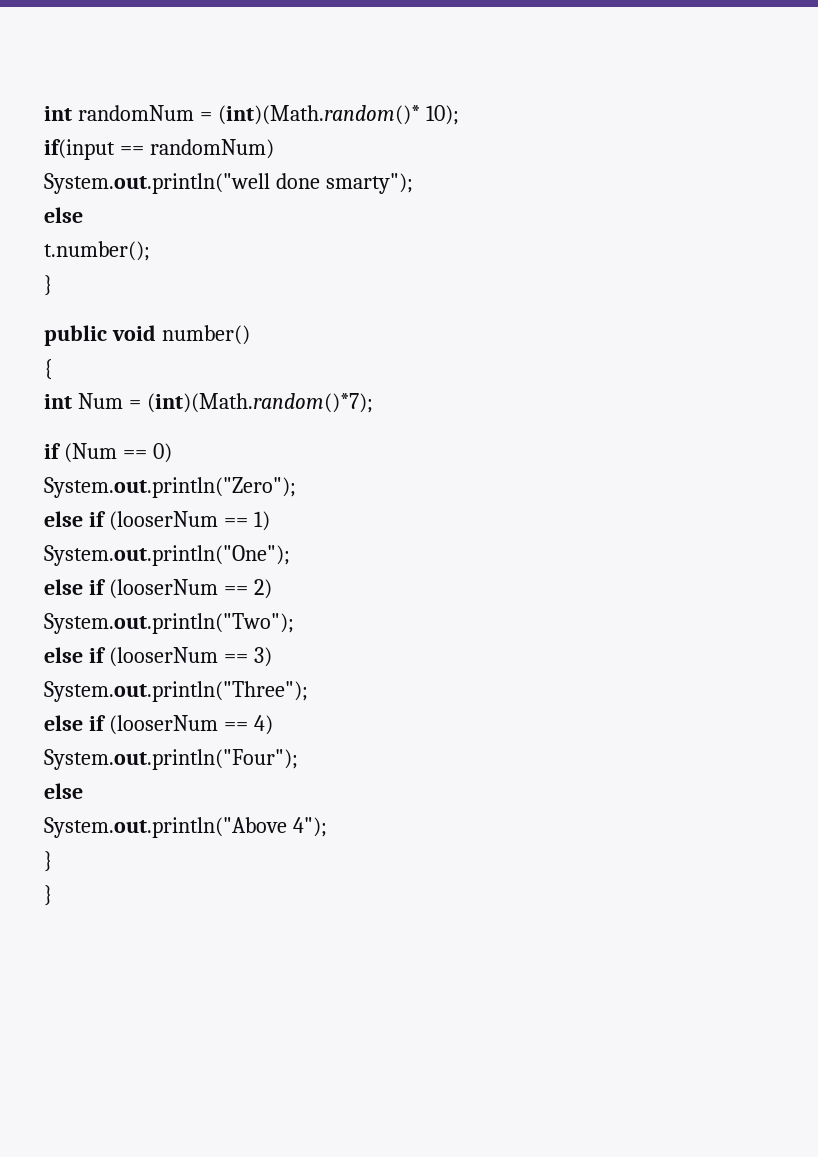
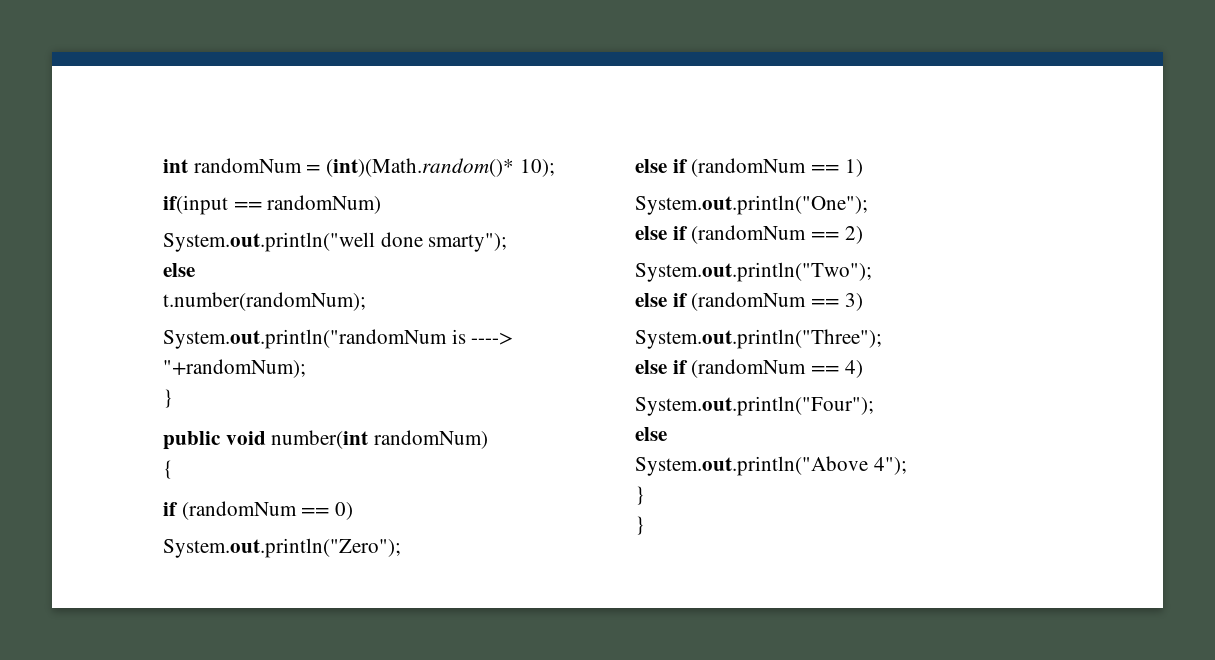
- t.number();
+ t.number(randomNum);
+ System.out.println("randomNum is ----> "+randomNum);
- public void number()
+ public void number(int randomNum)
- int Num = (int)(Math.random()*7);
- if (Num == 0)
+ if (randomNum == 0)
- else if (looserNum == 1)
+ else if (randomNum == 1)
- else if (looserNum == 2)
+ else if (randomNum == 2)
- else if (looserNum == 3)
+ else if (randomNum == 3)
- else if (looserNum == 4)
+ else if (randomNum == 4)

